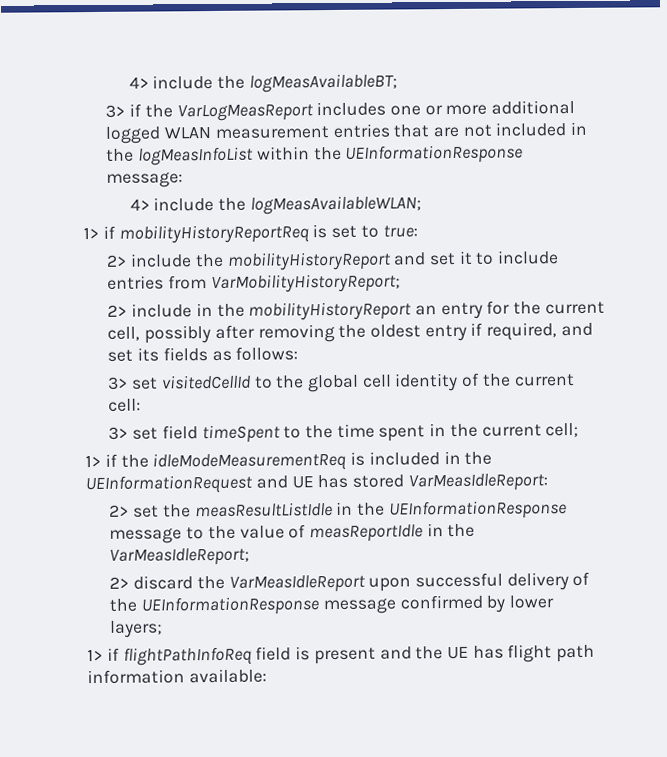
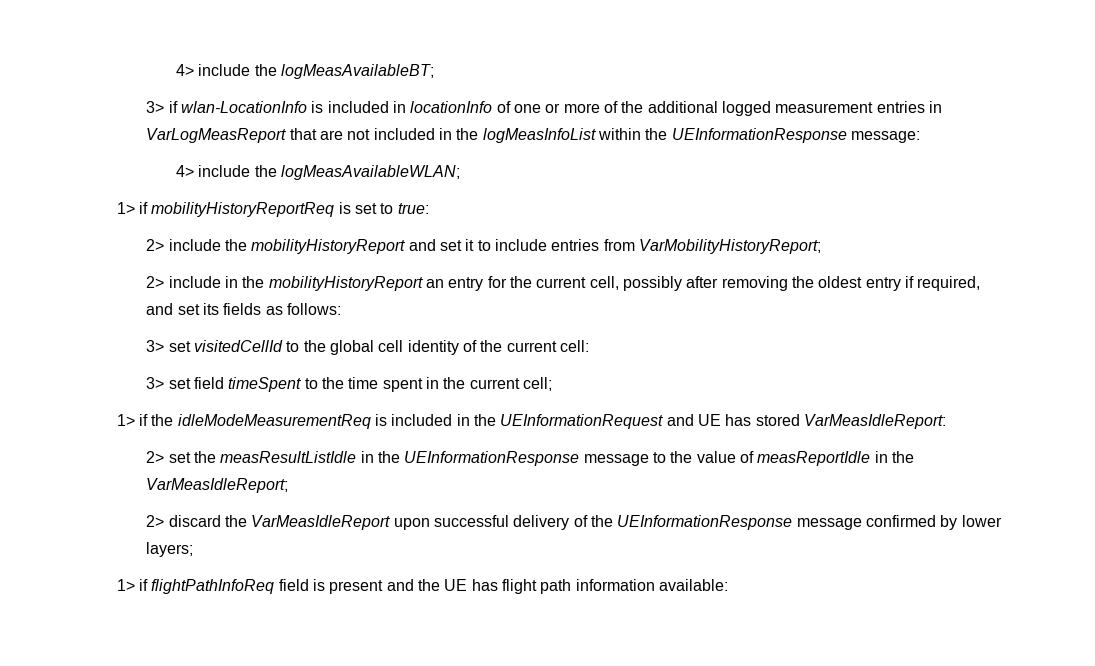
- 3> if the VarLogMeasReport includes one or more additional logged WLAN measurement entries that are not included in the logMeasInfoList within the UEInformationResponse message:
+ 3> if wlan-LocationInfo is included in locationInfo of one or more of the additional logged measurement entries in VarLogMeasReport that are not included in the logMeasInfoList within the UEInformationResponse message:

